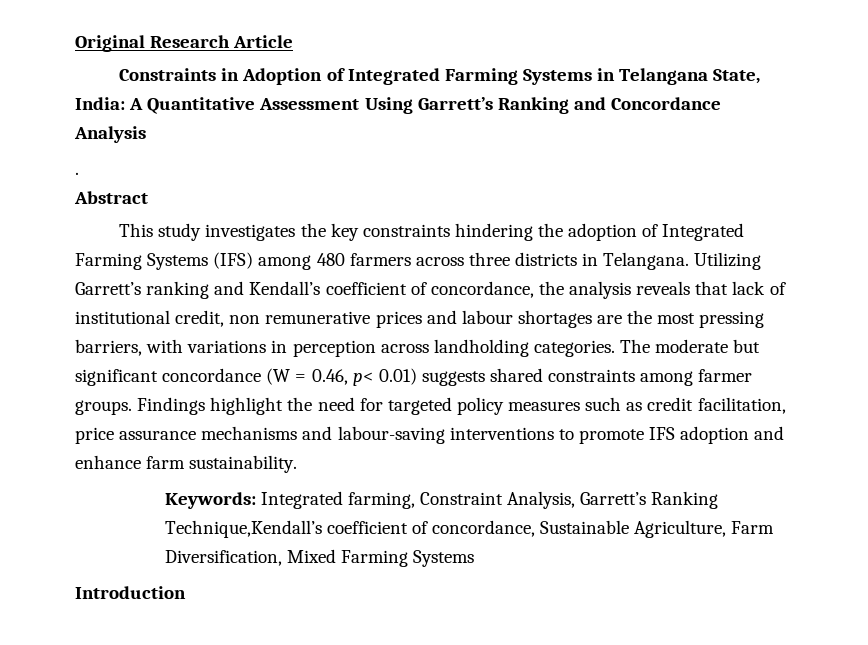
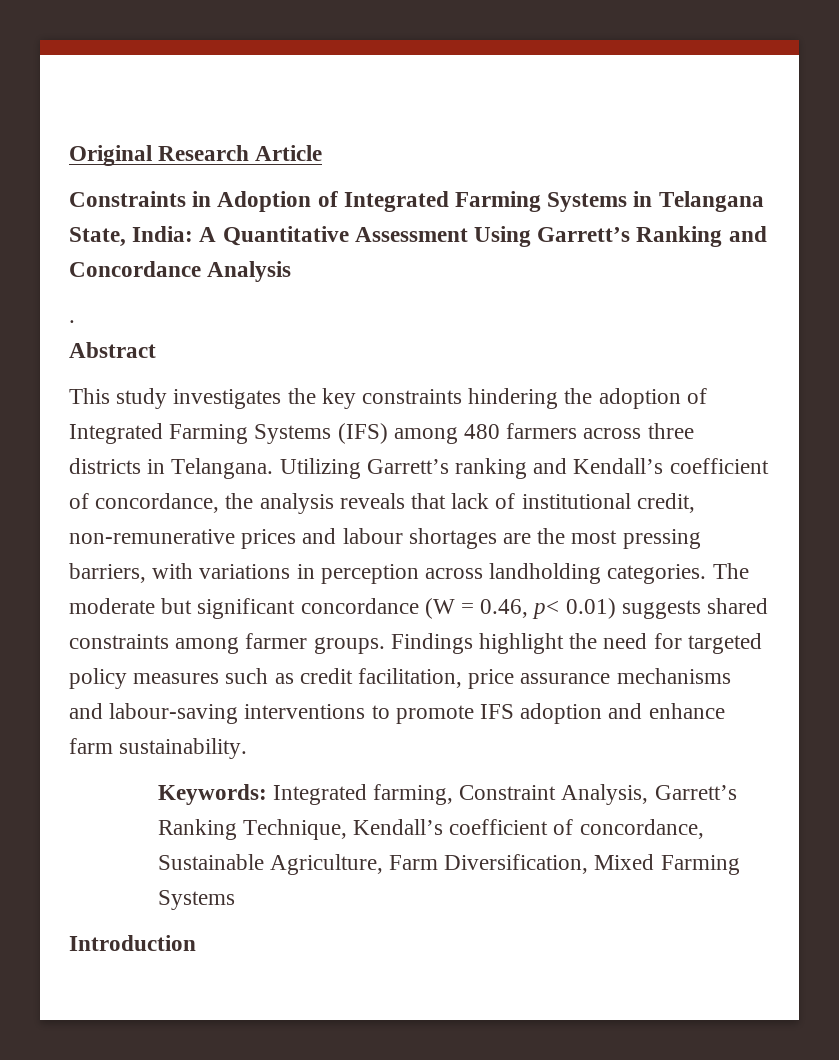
- Utilizing Garrett’s ranking and Kendall’s coefficient of concordance, the analysis reveals that lack of institutional credit, non remunerative prices and labour shortages are the most pressing barriers, with variations in perception across landholding categories.
+ Utilizing Garrett’s ranking and Kendall’s coefficient of concordance, the analysis reveals that lack of institutional credit, non-remunerative prices and labour shortages are the most pressing barriers, with variations in perception across landholding categories.
- Keywords: Integrated farming, Constraint Analysis, Garrett’s Ranking Technique,Kendall’s coefficient of concordance, Sustainable Agriculture, Farm Diversification, Mixed Farming Systems
+ Keywords: Integrated farming, Constraint Analysis, Garrett’s Ranking Technique, Kendall’s coefficient of concordance, Sustainable Agriculture, Farm Diversification, Mixed Farming Systems

